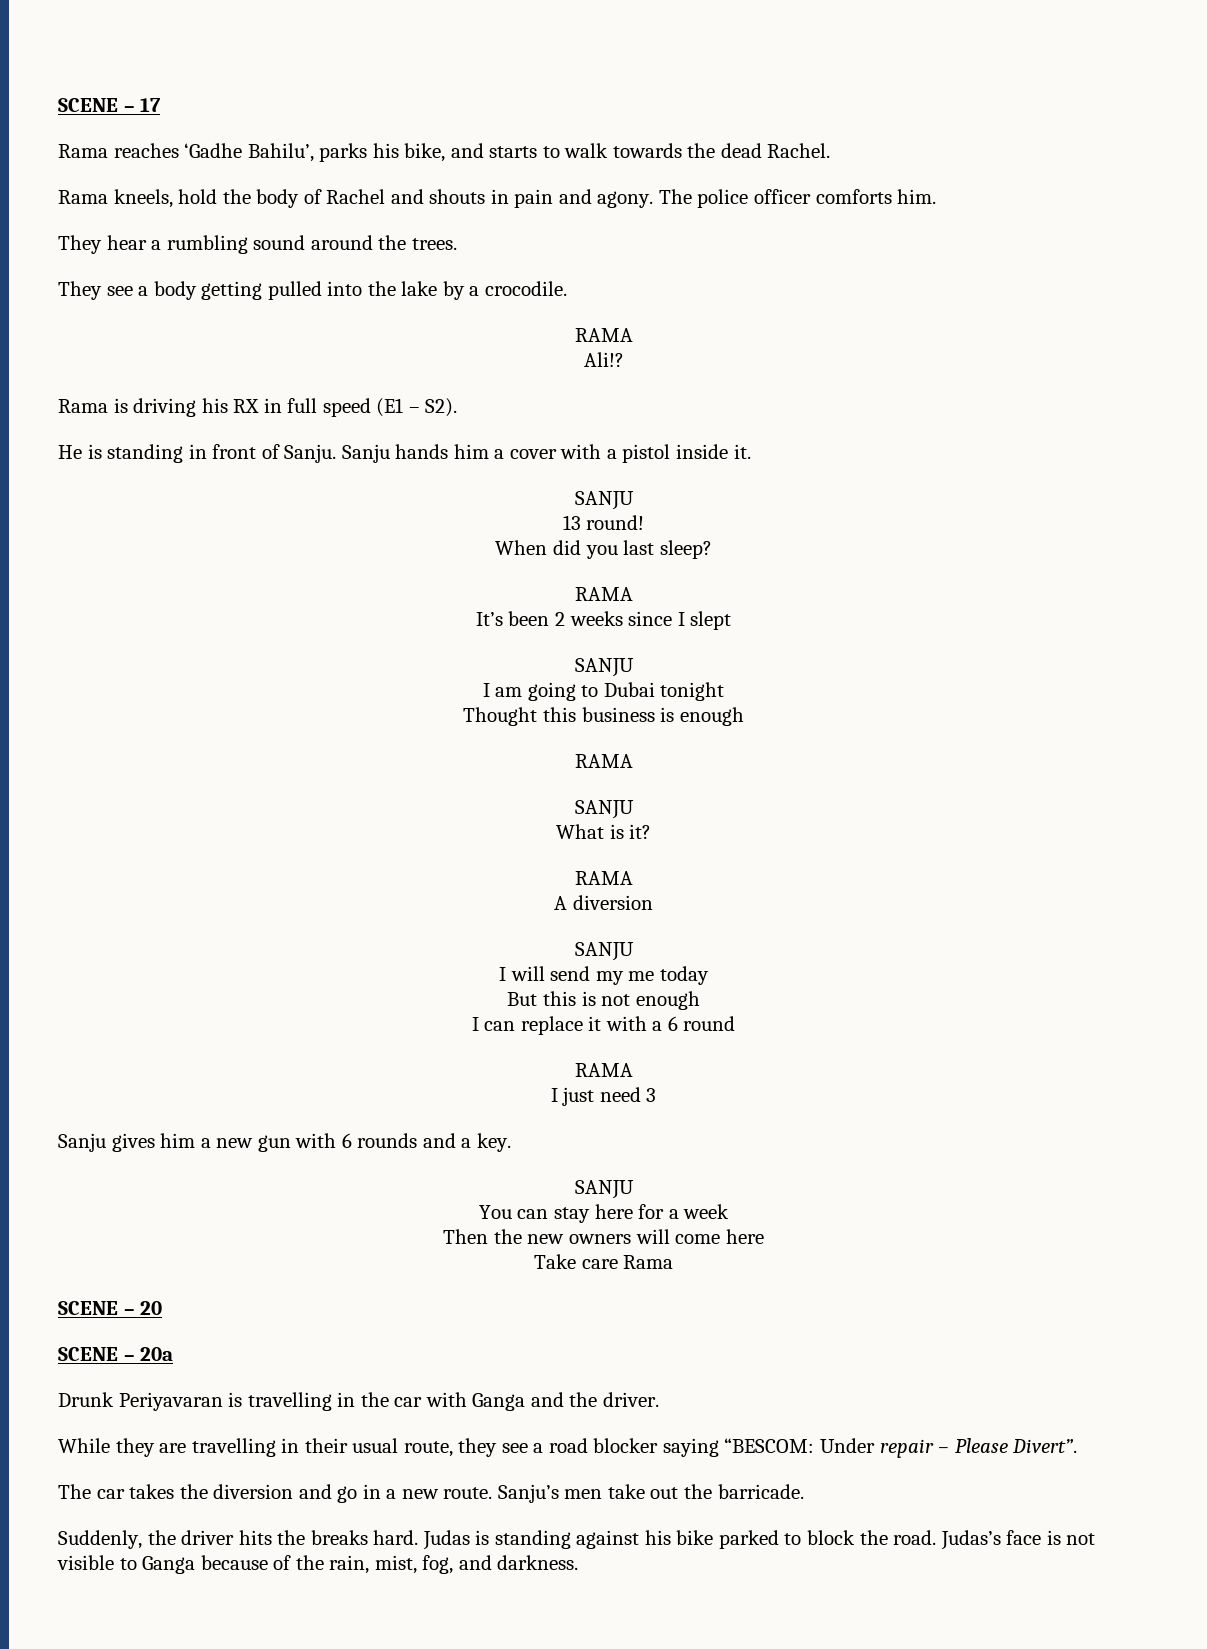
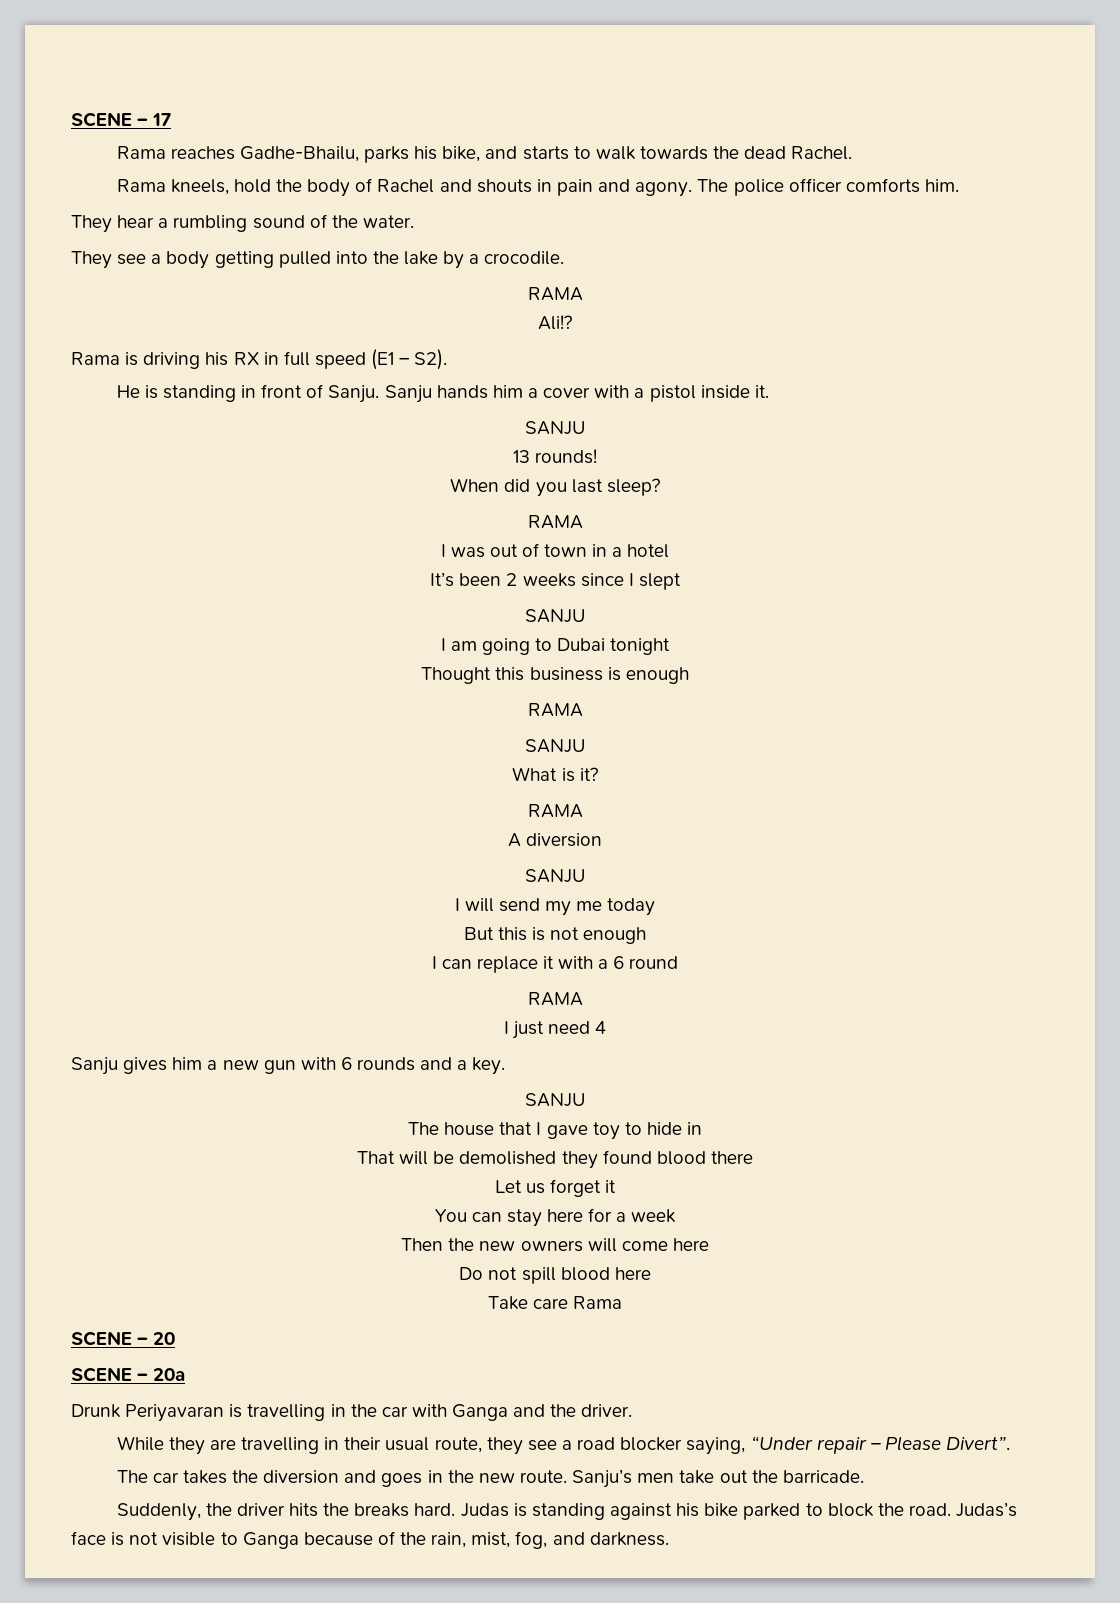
- Rama reaches ‘Gadhe Bahilu’, parks his bike, and starts to walk towards the dead Rachel.
+ Rama reaches Gadhe-Bhailu, parks his bike, and starts to walk towards the dead Rachel.
- They hear a rumbling sound around the trees.
+ They hear a rumbling sound of the water.
- 13 round!
+ 13 rounds!
+ I was out of town in a hotel
- I just need 3
+ I just need 4
+ The house that I gave toy to hide in
+ That will be demolished they found blood there
+ Let us forget it
+ Do not spill blood here
- While they are travelling in their usual route, they see a road blocker saying “BESCOM: Under repair – Please Divert”.
+ While they are travelling in their usual route, they see a road blocker saying, “Under repair – Please Divert”.
- The car takes the diversion and go in a new route.
+ The car takes the diversion and goes in the new route.

